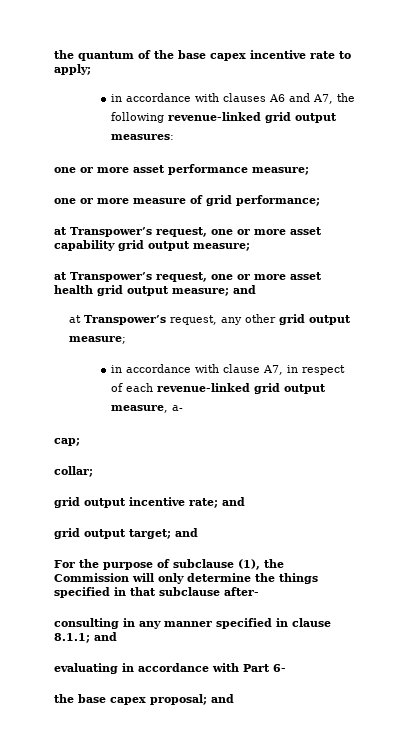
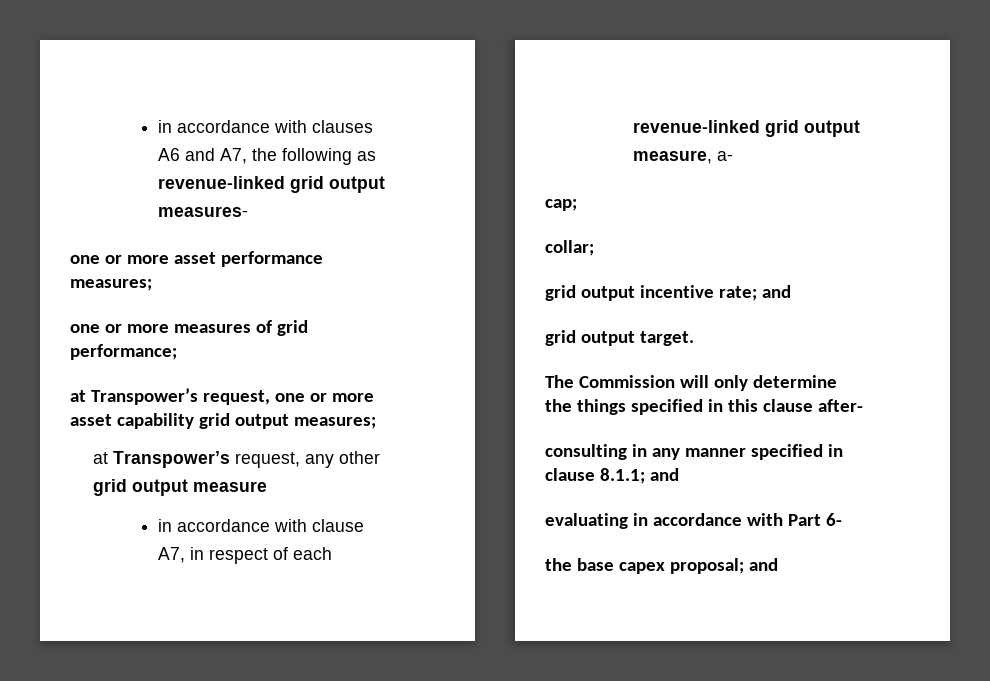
- the quantum of the base capex incentive rate to apply;
- in accordance with clauses A6 and A7, the following revenue-linked grid output measures:
+ in accordance with clauses A6 and A7, the following as revenue-linked grid output measures-
- one or more asset performance measure;
- one or more measure of grid performance;
+ one or more asset performance measures;
+ one or more measures of grid performance;
- at Transpower’s request, one or more asset capability grid output measure;
- at Transpower’s request, one or more asset health grid output measure; and
+ at Transpower’s request, one or more asset capability grid output measures;
- at Transpower’s request, any other grid output measure;
+ at Transpower’s request, any other grid output measure
- grid output target; and
- For the purpose of subclause (1), the Commission will only determine the things specified in that subclause after-
+ grid output target.
+ The Commission will only determine the things specified in this clause after-

